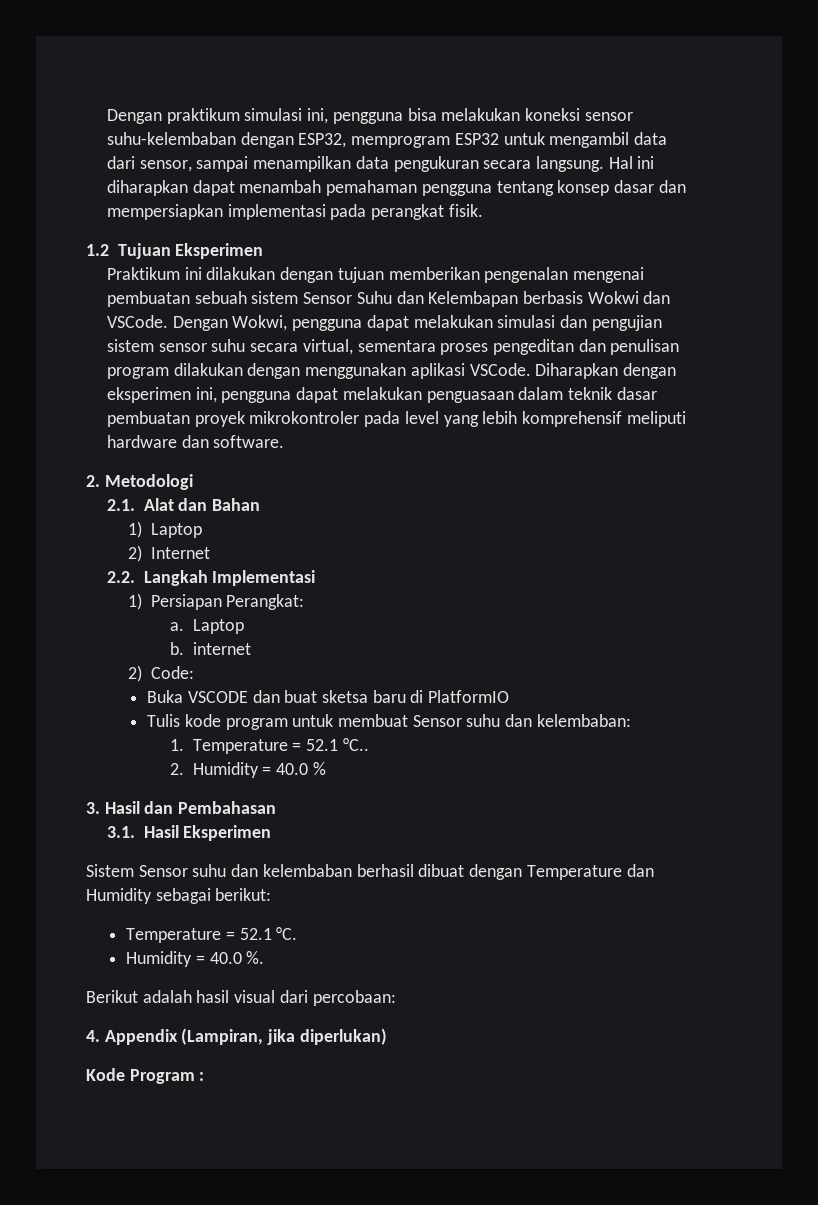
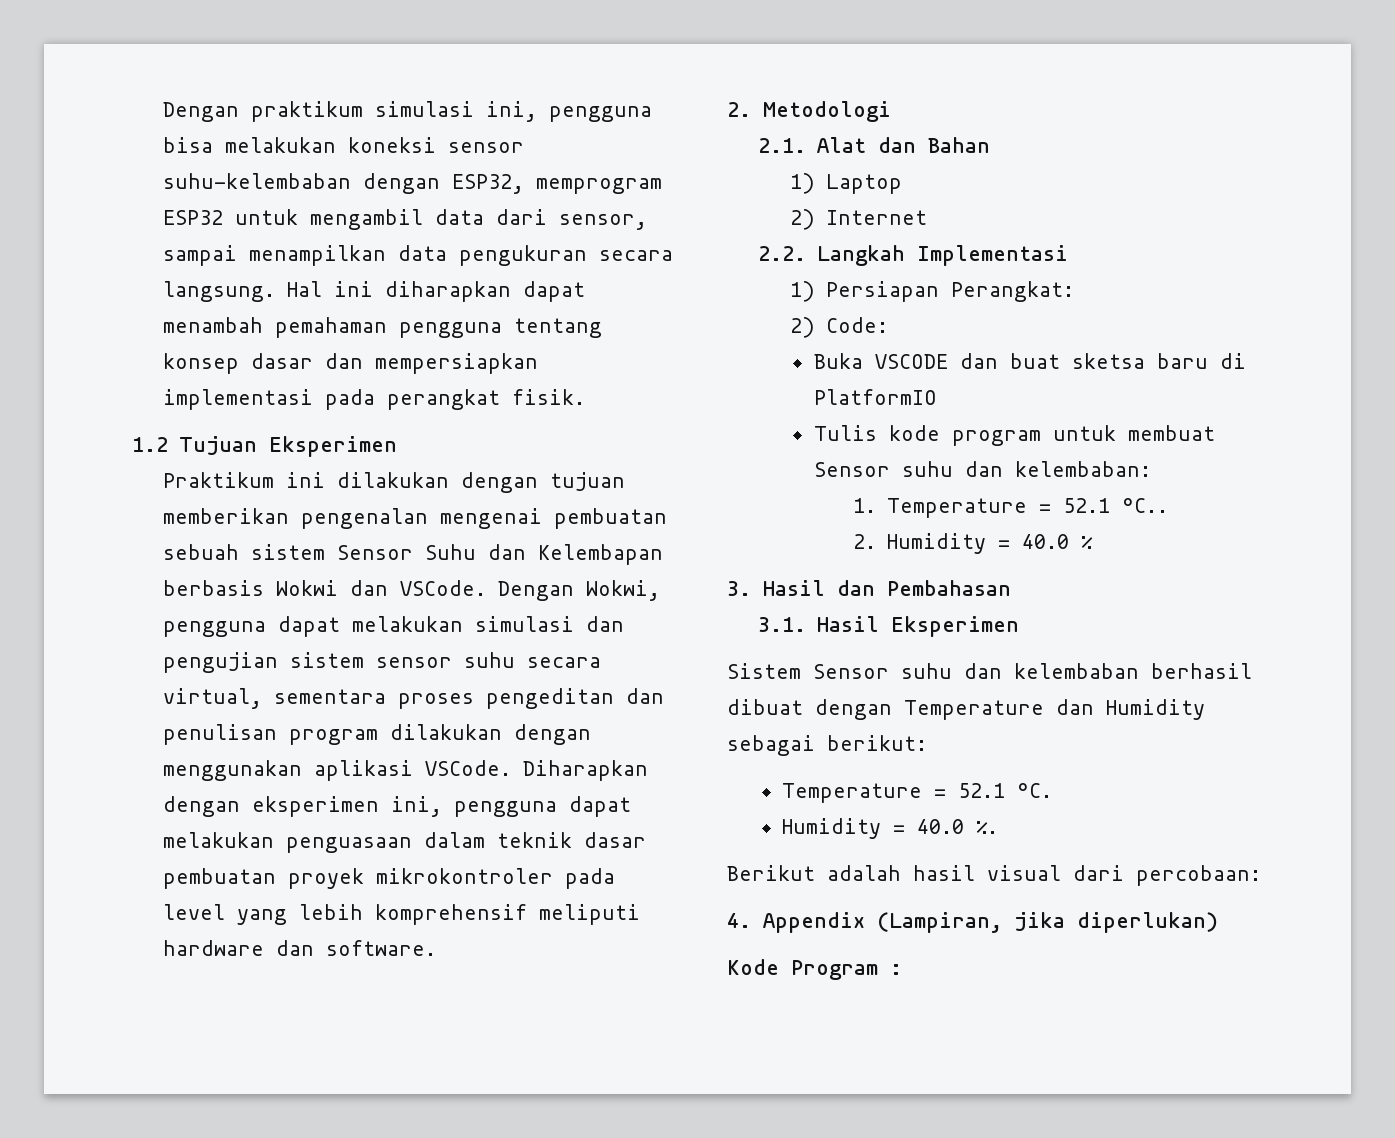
- a. Laptop
- b. internet

